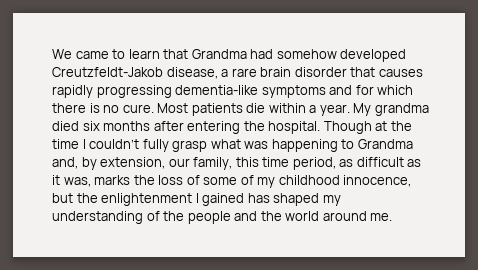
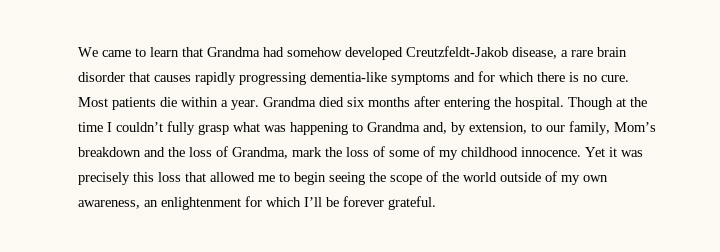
- My grandma died six months after entering the hospital.
+ Grandma died six months after entering the hospital.
- Though at the time I couldn’t fully grasp what was happening to Grandma and, by extension, our family, this time period, as difficult as it was, marks the loss of some of my childhood innocence, but the enlightenment I gained has shaped my understanding of the people and the world around me.
+ Though at the time I couldn’t fully grasp what was happening to Grandma and, by extension, to our family, Mom’s breakdown and the loss of Grandma, mark the loss of some of my childhood innocence. Yet it was precisely this loss that allowed me to begin seeing the scope of the world outside of my own awareness, an enlightenment for which I’ll be forever grateful.

